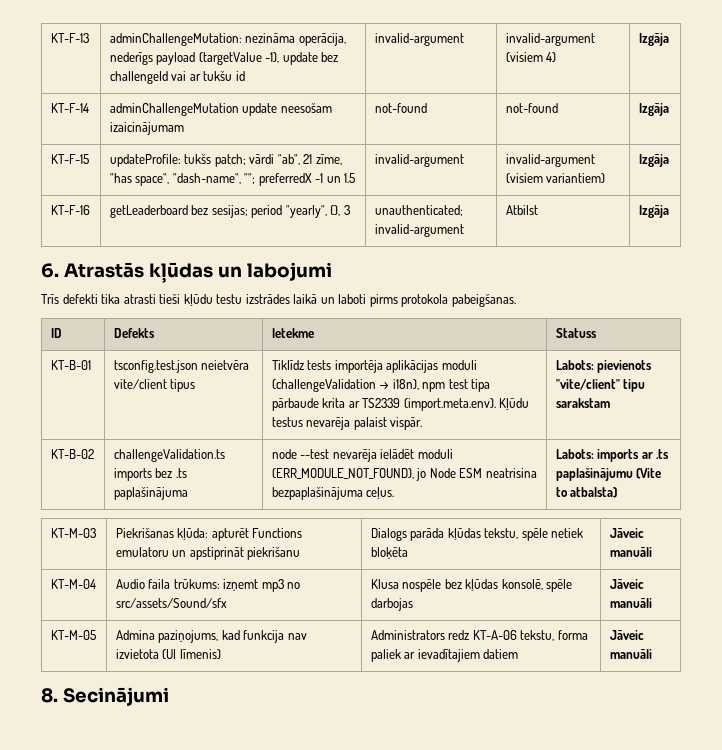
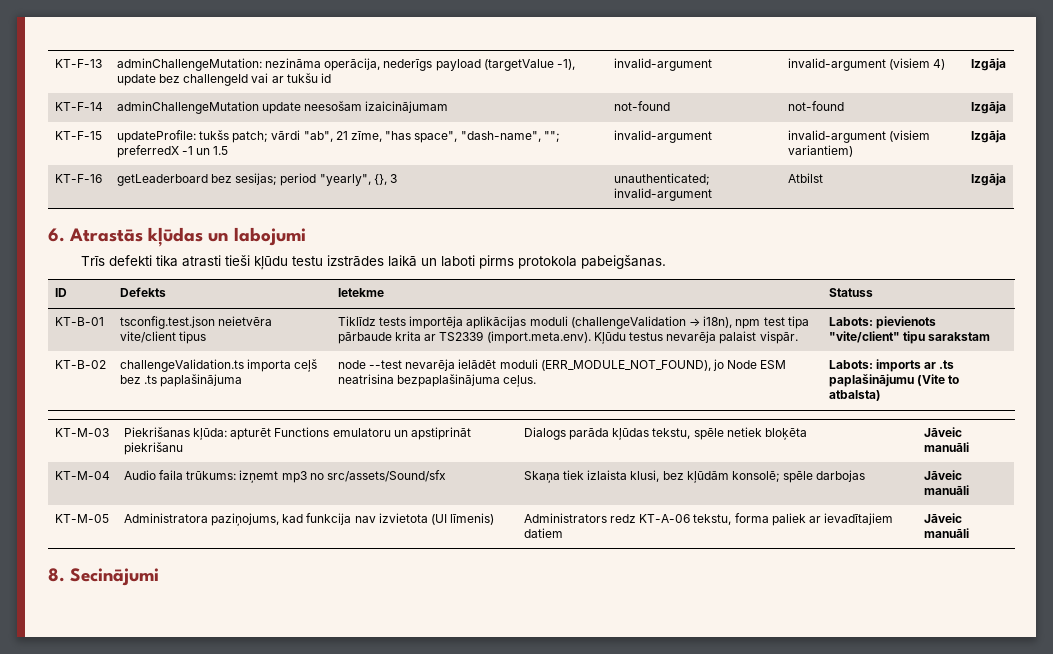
- KT-B-02 | challengeValidation.ts imports bez .ts paplašinājuma | node --test nevarēja ielādēt moduli (ERR_MODULE_NOT_FOUND), jo Node ESM neatrisina bezpaplašinājuma ceļus. | Labots: imports ar .ts paplašinājumu (Vite to atbalsta)
+ KT-B-02 | challengeValidation.ts importa ceļš bez .ts paplašinājuma | node --test nevarēja ielādēt moduli (ERR_MODULE_NOT_FOUND), jo Node ESM neatrisina bezpaplašinājuma ceļus. | Labots: imports ar .ts paplašinājumu (Vite to atbalsta)
- KT-M-04 | Audio faila trūkums: izņemt mp3 no src/assets/Sound/sfx | Klusa nospēle bez kļūdas konsolē, spēle darbojas | Jāveic manuāli
+ KT-M-04 | Audio faila trūkums: izņemt mp3 no src/assets/Sound/sfx | Skaņa tiek izlaista klusi, bez kļūdām konsolē; spēle darbojas | Jāveic manuāli
- KT-M-05 | Admina paziņojums, kad funkcija nav izvietota (UI līmenis) | Administrators redz KT-A-06 tekstu, forma paliek ar ievadītajiem datiem | Jāveic manuāli
+ KT-M-05 | Administratora paziņojums, kad funkcija nav izvietota (UI līmenis) | Administrators redz KT-A-06 tekstu, forma paliek ar ievadītajiem datiem | Jāveic manuāli

